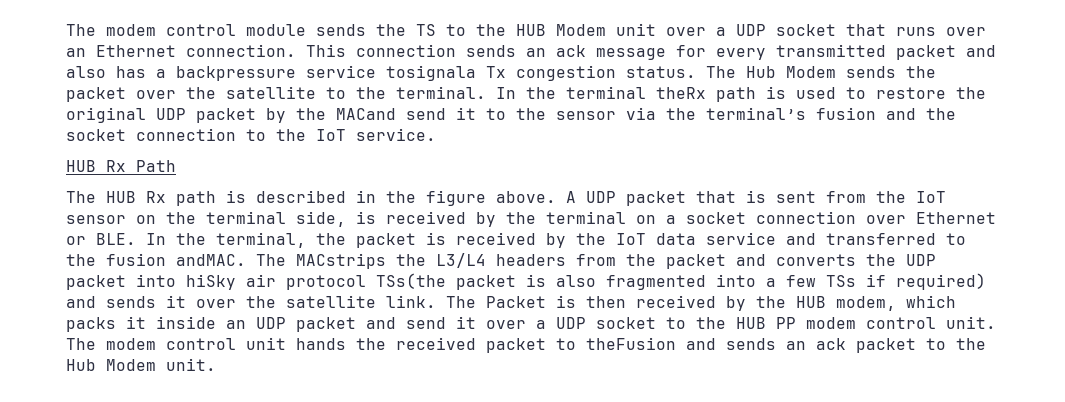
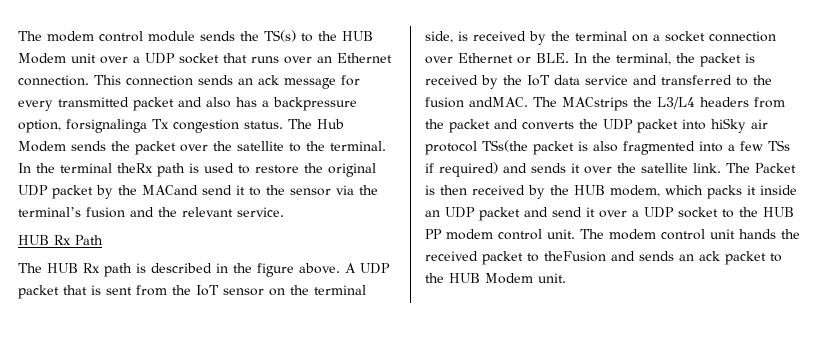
- The modem control module sends the TS to the HUB Modem unit over a UDP socket that runs over an Ethernet connection.
+ The modem control module sends the TS(s) to the HUB Modem unit over a UDP socket that runs over an Ethernet connection.
- This connection sends an ack message for every transmitted packet and also has a backpressure service tosignala Tx congestion status.
+ This connection sends an ack message for every transmitted packet and also has a backpressure option, forsignalinga Tx congestion status.
- In the terminal theRx path is used to restore the original UDP packet by the MACand send it to the sensor via the terminal’s fusion and the socket connection to the IoT service.
+ In the terminal theRx path is used to restore the original UDP packet by the MACand send it to the sensor via the terminal’s fusion and the relevant service.
- The modem control unit hands the received packet to theFusion and sends an ack packet to the Hub Modem unit.
+ The modem control unit hands the received packet to theFusion and sends an ack packet to the HUB Modem unit.

